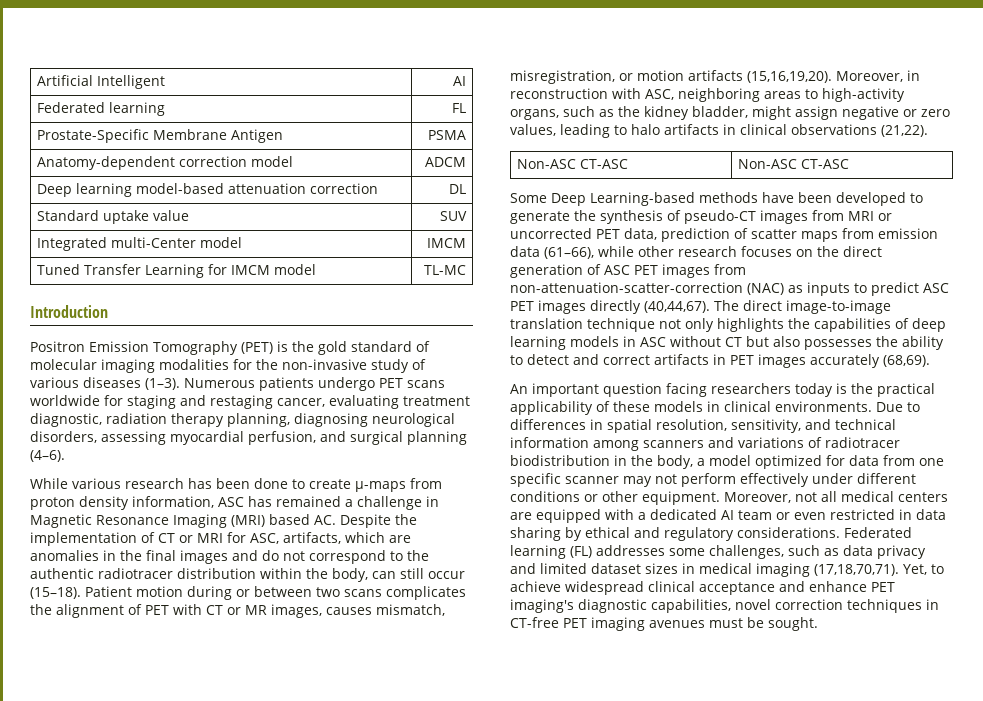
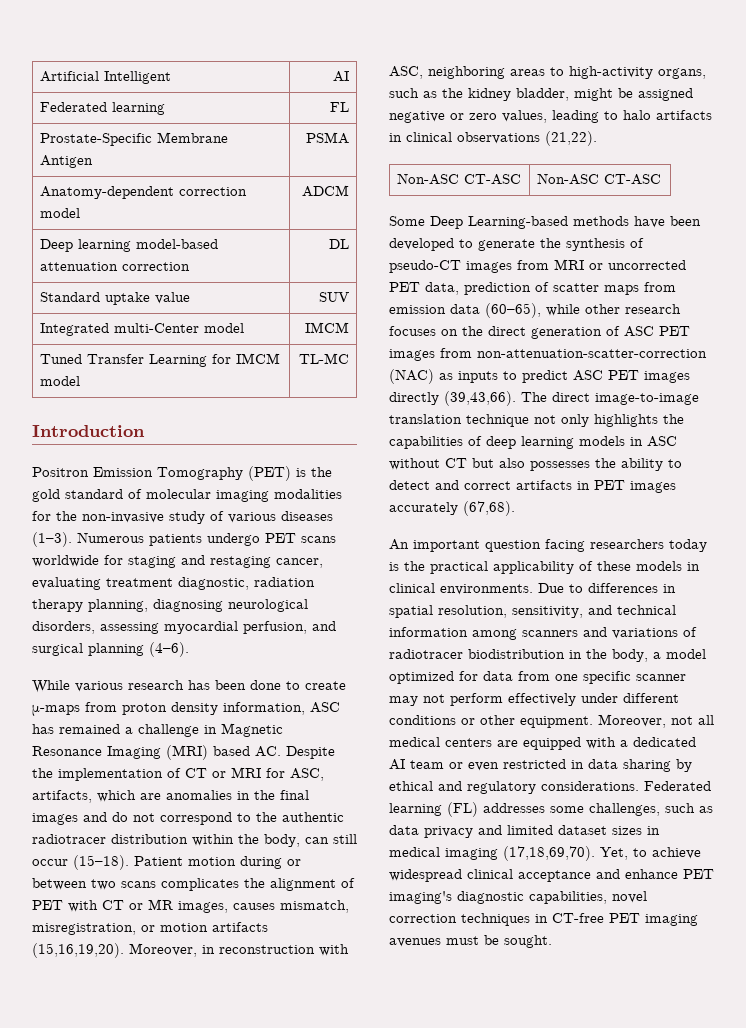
- Moreover, in reconstruction with ASC, neighboring areas to high-activity organs, such as the kidney bladder, might assign negative or zero values, leading to halo artifacts in clinical observations (21,22).
+ Moreover, in reconstruction with ASC, neighboring areas to high-activity organs, such as the kidney bladder, might be assigned negative or zero values, leading to halo artifacts in clinical observations (21,22).
- Some Deep Learning-based methods have been developed to generate the synthesis of pseudo-CT images from MRI or uncorrected PET data, prediction of scatter maps from emission data (61–66), while other research focuses on the direct generation of ASC PET images from non-attenuation-scatter-correction (NAC) as inputs to predict ASC PET images directly (40,44,67).
+ Some Deep Learning-based methods have been developed to generate the synthesis of pseudo-CT images from MRI or uncorrected PET data, prediction of scatter maps from emission data (60–65), while other research focuses on the direct generation of ASC PET images from non-attenuation-scatter-correction (NAC) as inputs to predict ASC PET images directly (39,43,66).
- The direct image-to-image translation technique not only highlights the capabilities of deep learning models in ASC without CT but also possesses the ability to detect and correct artifacts in PET images accurately (68,69).
+ The direct image-to-image translation technique not only highlights the capabilities of deep learning models in ASC without CT but also possesses the ability to detect and correct artifacts in PET images accurately (67,68).
- Federated learning (FL) addresses some challenges, such as data privacy and limited dataset sizes in medical imaging (17,18,70,71).
+ Federated learning (FL) addresses some challenges, such as data privacy and limited dataset sizes in medical imaging (17,18,69,70).

